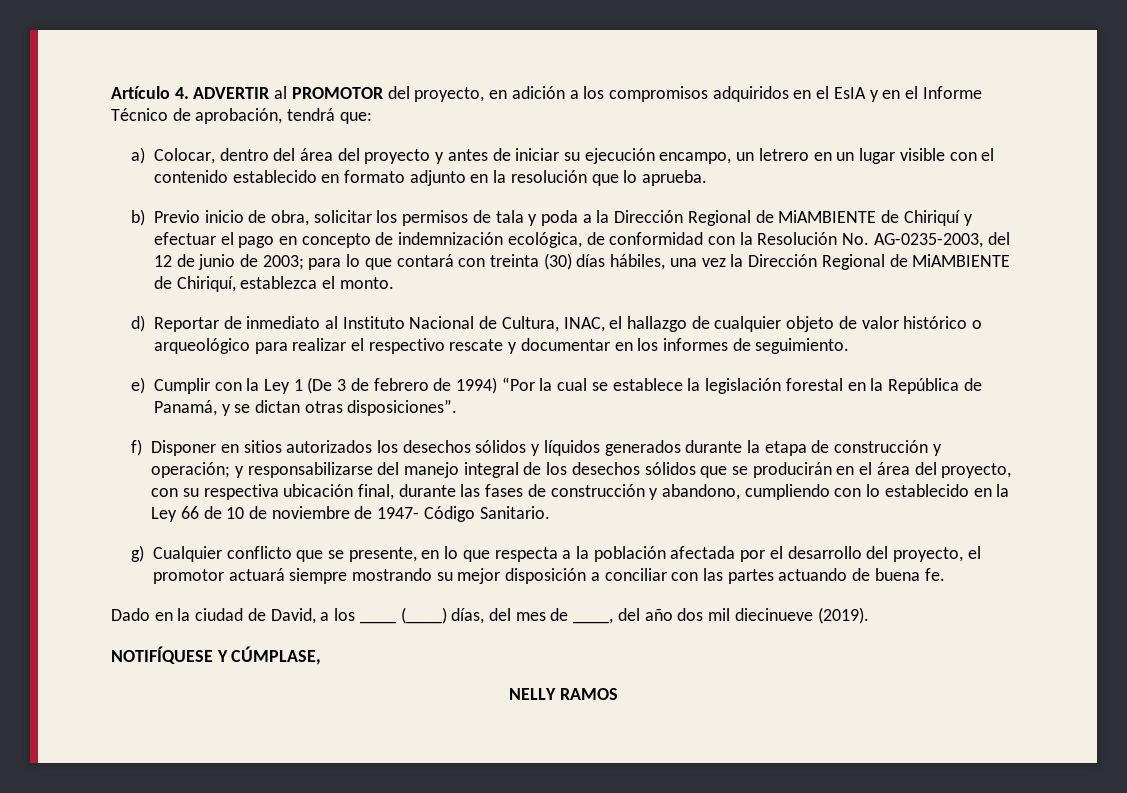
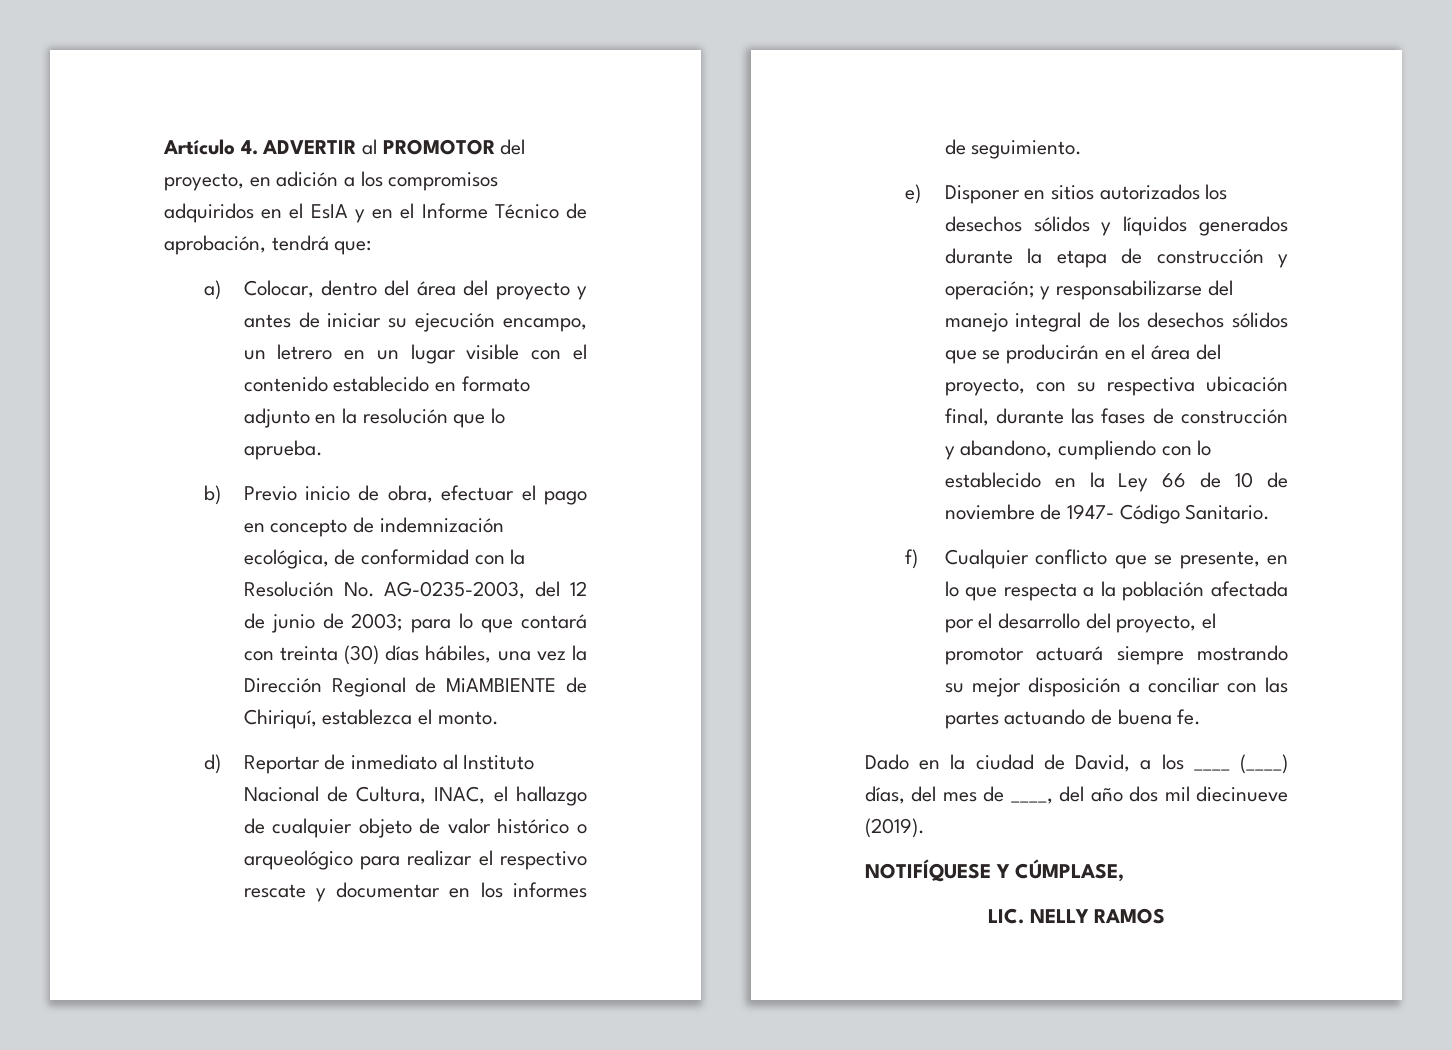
- b) Previo inicio de obra, solicitar los permisos de tala y poda a la Dirección Regional de MiAMBIENTE de Chiriquí y efectuar el pago en concepto de indemnización ecológica, de conformidad con la Resolución No. AG-0235-2003, del 12 de junio de 2003; para lo que contará con treinta (30) días hábiles, una vez la Dirección Regional de MiAMBIENTE de Chiriquí, establezca el monto.
+ b) Previo inicio de obra, efectuar el pago en concepto de indemnización ecológica, de conformidad con la Resolución No. AG-0235-2003, del 12 de junio de 2003; para lo que contará con treinta (30) días hábiles, una vez la Dirección Regional de MiAMBIENTE de Chiriquí, establezca el monto.
- e) Cumplir con la Ley 1 (De 3 de febrero de 1994) “Por la cual se establece la legislación forestal en la República de Panamá, y se dictan otras disposiciones”.
- f) Disponer en sitios autorizados los desechos sólidos y líquidos generados durante la etapa de construcción y operación;
+ e) Disponer en sitios autorizados los desechos sólidos y líquidos generados durante la etapa de construcción y operación;
- g) Cualquier conflicto que se presente, en lo que respecta a la población afectada por el desarrollo del proyecto, el promotor actuará siempre mostrando su mejor disposición a conciliar con las partes actuando de buena fe.
+ f) Cualquier conflicto que se presente, en lo que respecta a la población afectada por el desarrollo del proyecto, el promotor actuará siempre mostrando su mejor disposición a conciliar con las partes actuando de buena fe.
- NELLY RAMOS
+ LIC. NELLY RAMOS

